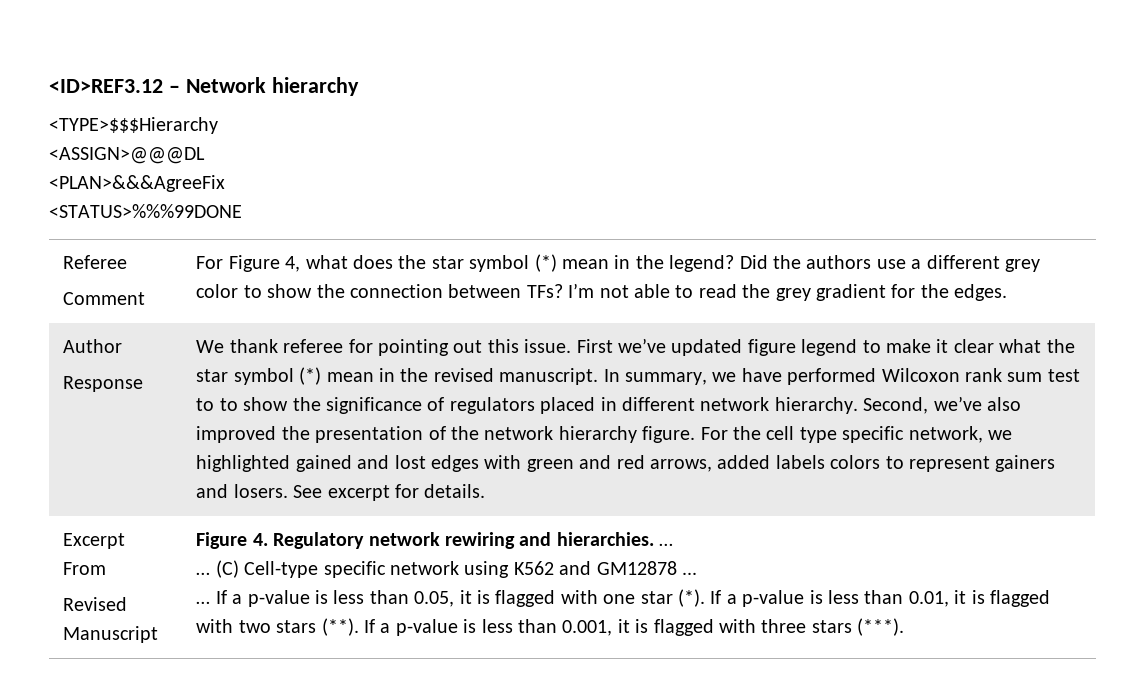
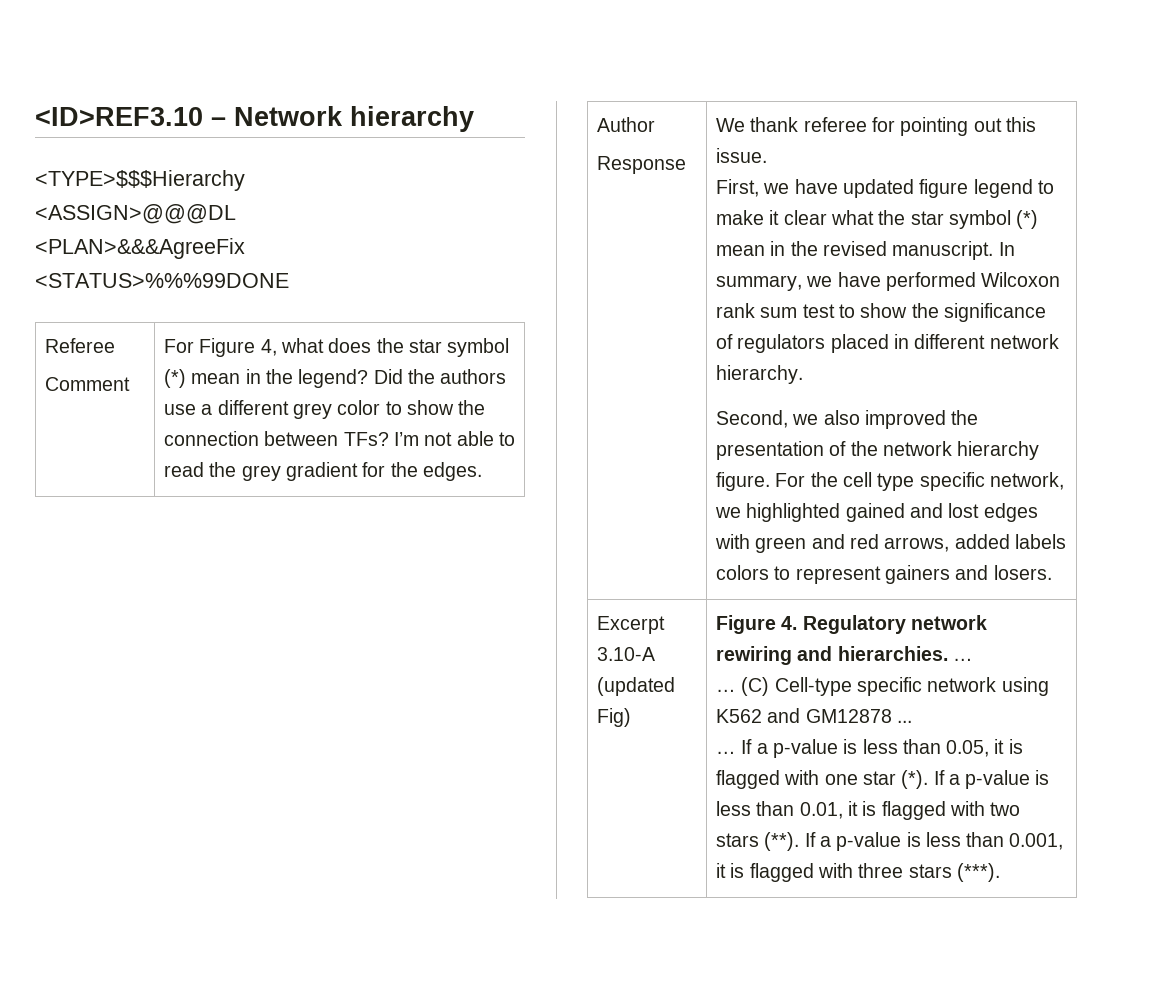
- <ID>REF3.12 – Network hierarchy
+ <ID>REF3.10 – Network hierarchy
- We thank referee for pointing out this issue. First we’ve updated figure legend to make it clear what the star symbol (*) mean in the revised manuscript.
+ We thank referee for pointing out this issue.
+ First, we have updated figure legend to make it clear what the star symbol (*) mean in the revised manuscript.
- In summary, we have performed Wilcoxon rank sum test to to show the significance of regulators placed in different network hierarchy. Second, we’ve also improved the presentation of the network hierarchy figure.
+ In summary, we have performed Wilcoxon rank sum test to show the significance of regulators placed in different network hierarchy.
+ Second, we also improved the presentation of the network hierarchy figure.
- For the cell type specific network, we highlighted gained and lost edges with green and red arrows, added labels colors to represent gainers and losers. See excerpt for details.
- Excerpt From
- Revised Manuscript
+ For the cell type specific network, we highlighted gained and lost edges with green and red arrows, added labels colors to represent gainers and losers.
+ Excerpt 3.10-A (updated Fig)

